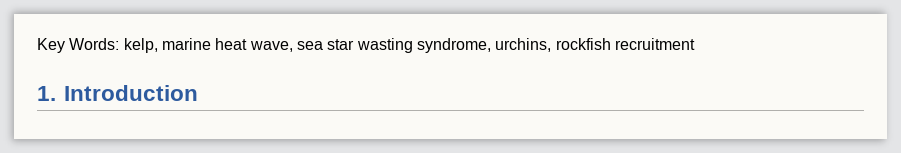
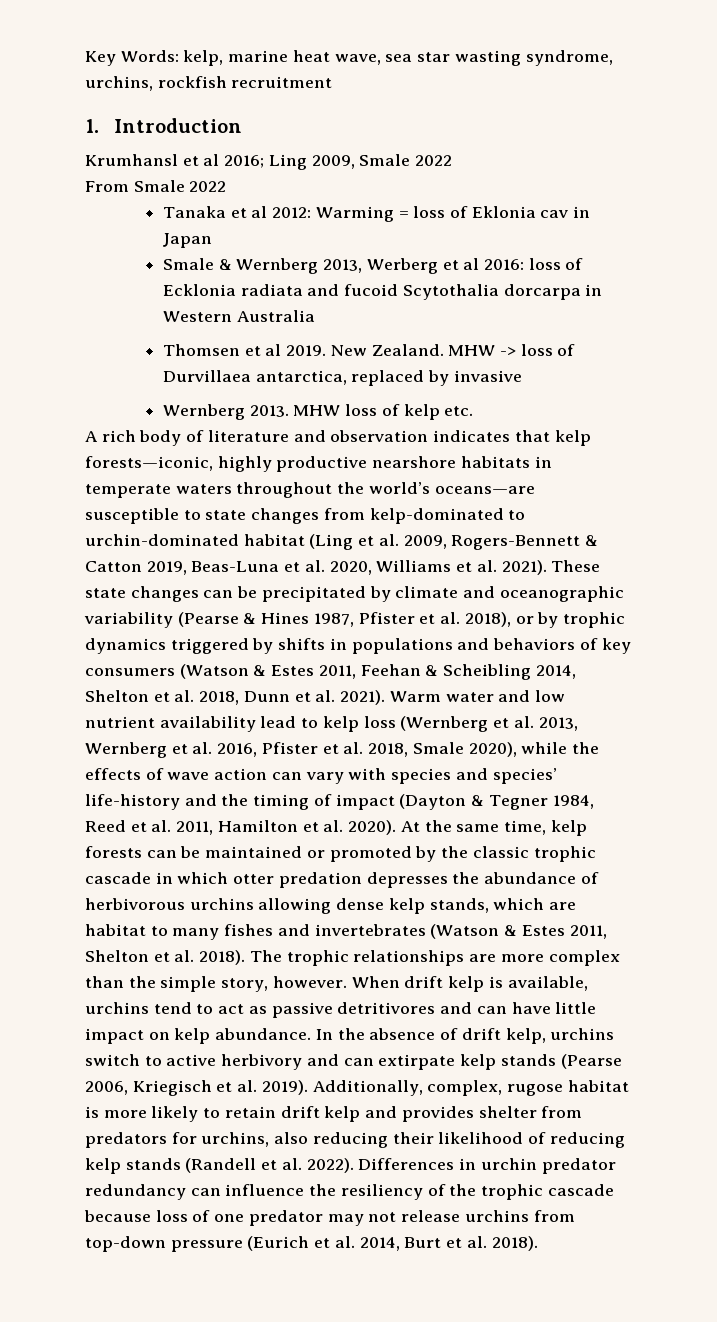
+ Krumhansl et al 2016; Ling 2009, Smale 2022
+ From Smale 2022
+ Tanaka et al 2012: Warming = loss of Eklonia cav in Japan
+ Smale & Wernberg 2013, Werberg et al 2016: loss of Ecklonia radiata and fucoid Scytothalia dorcarpa in Western Australia
+ Thomsen et al 2019. New Zealand. MHW -> loss of Durvillaea antarctica, replaced by invasive
+ Wernberg 2013. MHW loss of kelp etc.
+ A rich body of literature and observation indicates that kelp forests—iconic, highly productive nearshore habitats in temperate waters throughout the world’s oceans—are susceptible to state changes from kelp-dominated to urchin-dominated habitat (Ling et al. 2009, Rogers-Bennett & Catton 2019, Beas-Luna et al. 2020, Williams et al. 2021). These state changes can be precipitated by climate and oceanographic variability (Pearse & Hines 1987, Pfister et al. 2018), or by trophic dynamics triggered by shifts in populations and behaviors of key consumers (Watson & Estes 2011, Feehan & Scheibling 2014, Shelton et al. 2018, Dunn et al. 2021). Warm water and low nutrient availability lead to kelp loss (Wernberg et al. 2013, Wernberg et al. 2016, Pfister et al. 2018, Smale 2020), while the effects of wave action can vary with species and species’ life-history and the timing of impact (Dayton & Tegner 1984, Reed et al. 2011, Hamilton et al. 2020). At the same time, kelp forests can be maintained or promoted by the classic trophic cascade in which otter predation depresses the abundance of herbivorous urchins allowing dense kelp stands, which are habitat to many fishes and invertebrates (Watson & Estes 2011, Shelton et al. 2018). The trophic relationships are more complex than the simple story, however. When drift kelp is available, urchins tend to act as passive detritivores and can have little impact on kelp abundance. In the absence of drift kelp, urchins switch to active herbivory and can extirpate kelp stands (Pearse 2006, Kriegisch et al. 2019). Additionally, complex, rugose habitat is more likely to retain drift kelp and provides shelter from predators for urchins, also reducing their likelihood of reducing kelp stands (Randell et al. 2022). Differences in urchin predator redundancy can influence the resiliency of the trophic cascade because loss of one predator may not release urchins from top-down pressure (Eurich et al. 2014, Burt et al. 2018).

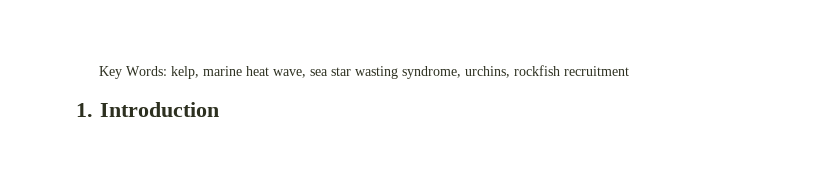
- Krumhansl et al 2016; Ling 2009, Smale 2022
- From Smale 2022
- Tanaka et al 2012: Warming = loss of Eklonia cav in Japan
- Smale & Wernberg 2013, Werberg et al 2016: loss of Ecklonia radiata and fucoid Scytothalia dorcarpa in Western Australia
- Thomsen et al 2019. New Zealand. MHW -> loss of Durvillaea antarctica, replaced by invasive
- Wernberg 2013. MHW loss of kelp etc.
- A rich body of literature and observation indicates that kelp forests—iconic, highly productive nearshore habitats in temperate waters throughout the world’s oceans—are susceptible to state changes from kelp-dominated to urchin-dominated habitat (Ling et al. 2009, Rogers-Bennett & Catton 2019, Beas-Luna et al. 2020, Williams et al. 2021). These state changes can be precipitated by climate and oceanographic variability (Pearse & Hines 1987, Pfister et al. 2018), or by trophic dynamics triggered by shifts in populations and behaviors of key consumers (Watson & Estes 2011, Feehan & Scheibling 2014, Shelton et al. 2018, Dunn et al. 2021). Warm water and low nutrient availability lead to kelp loss (Wernberg et al. 2013, Wernberg et al. 2016, Pfister et al. 2018, Smale 2020), while the effects of wave action can vary with species and species’ life-history and the timing of impact (Dayton & Tegner 1984, Reed et al. 2011, Hamilton et al. 2020). At the same time, kelp forests can be maintained or promoted by the classic trophic cascade in which otter predation depresses the abundance of herbivorous urchins allowing dense kelp stands, which are habitat to many fishes and invertebrates (Watson & Estes 2011, Shelton et al. 2018). The trophic relationships are more complex than the simple story, however. When drift kelp is available, urchins tend to act as passive detritivores and can have little impact on kelp abundance. In the absence of drift kelp, urchins switch to active herbivory and can extirpate kelp stands (Pearse 2006, Kriegisch et al. 2019). Additionally, complex, rugose habitat is more likely to retain drift kelp and provides shelter from predators for urchins, also reducing their likelihood of reducing kelp stands (Randell et al. 2022). Differences in urchin predator redundancy can influence the resiliency of the trophic cascade because loss of one predator may not release urchins from top-down pressure (Eurich et al. 2014, Burt et al. 2018).

